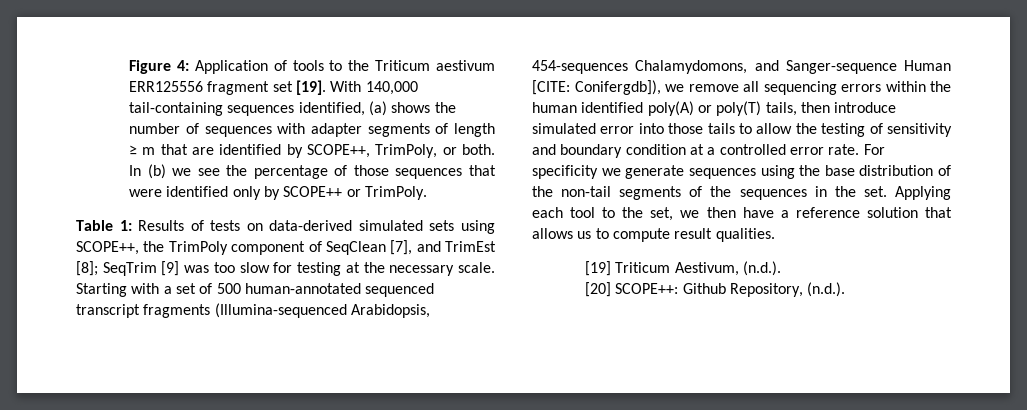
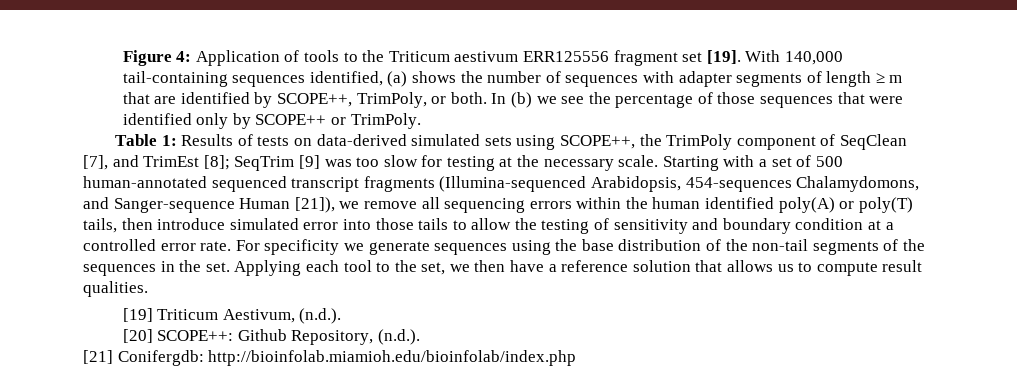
- Starting with a set of 500 human-annotated sequenced transcript fragments (Illumina-sequenced Arabidopsis, 454-sequences Chalamydomons, and Sanger-sequence Human [CITE: Conifergdb]), we remove all sequencing errors within the human identified poly(A) or poly(T) tails, then introduce simulated error into those tails to allow the testing of sensitivity and boundary condition at a controlled error rate.
+ Starting with a set of 500 human-annotated sequenced transcript fragments (Illumina-sequenced Arabidopsis, 454-sequences Chalamydomons, and Sanger-sequence Human [21]), we remove all sequencing errors within the human identified poly(A) or poly(T) tails, then introduce simulated error into those tails to allow the testing of sensitivity and boundary condition at a controlled error rate.
+ [21] Conifergdb: http://bioinfolab.miamioh.edu/bioinfolab/index.php

